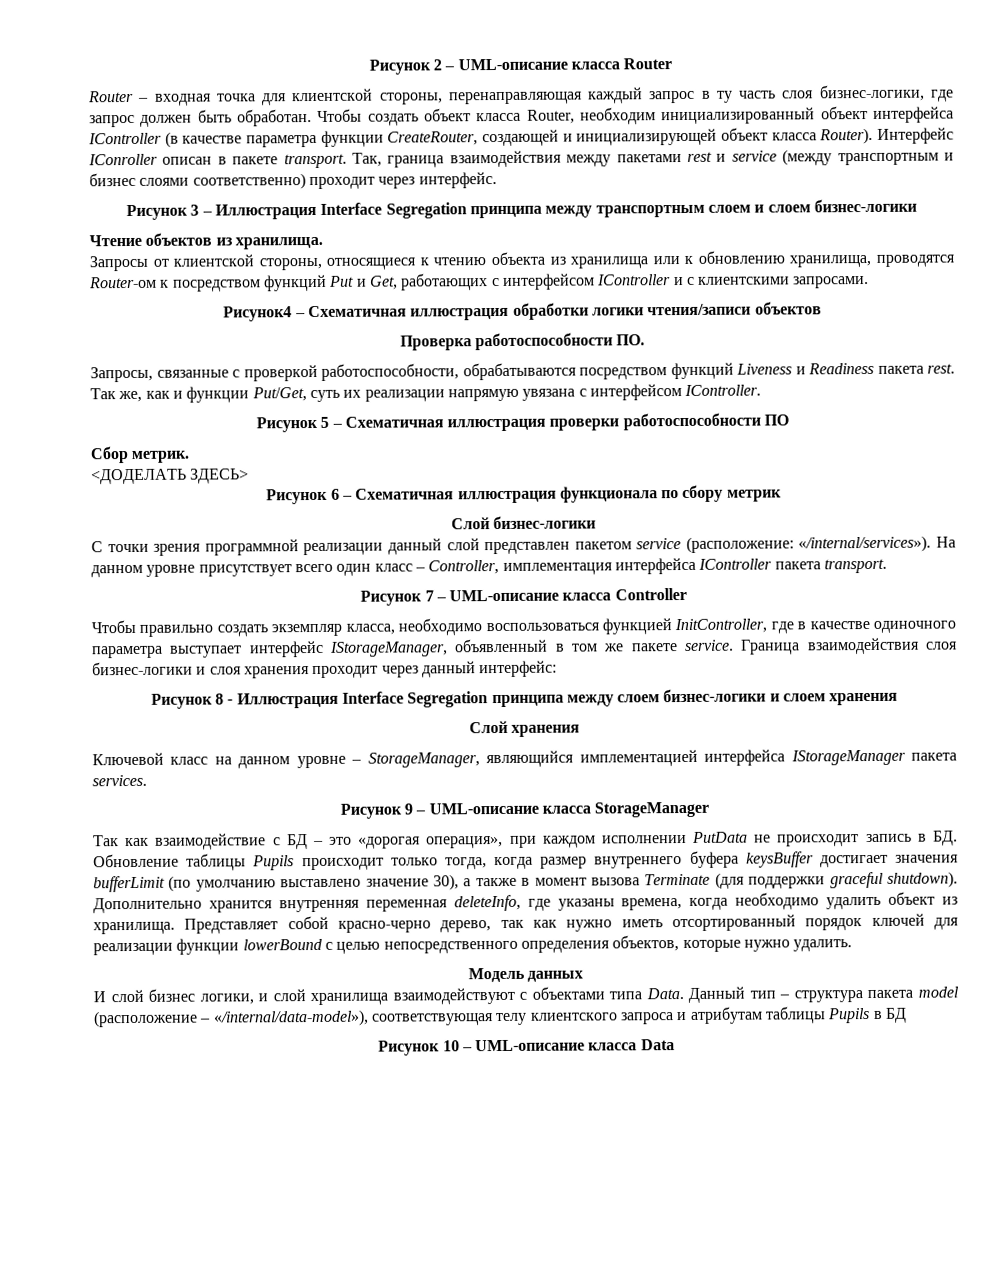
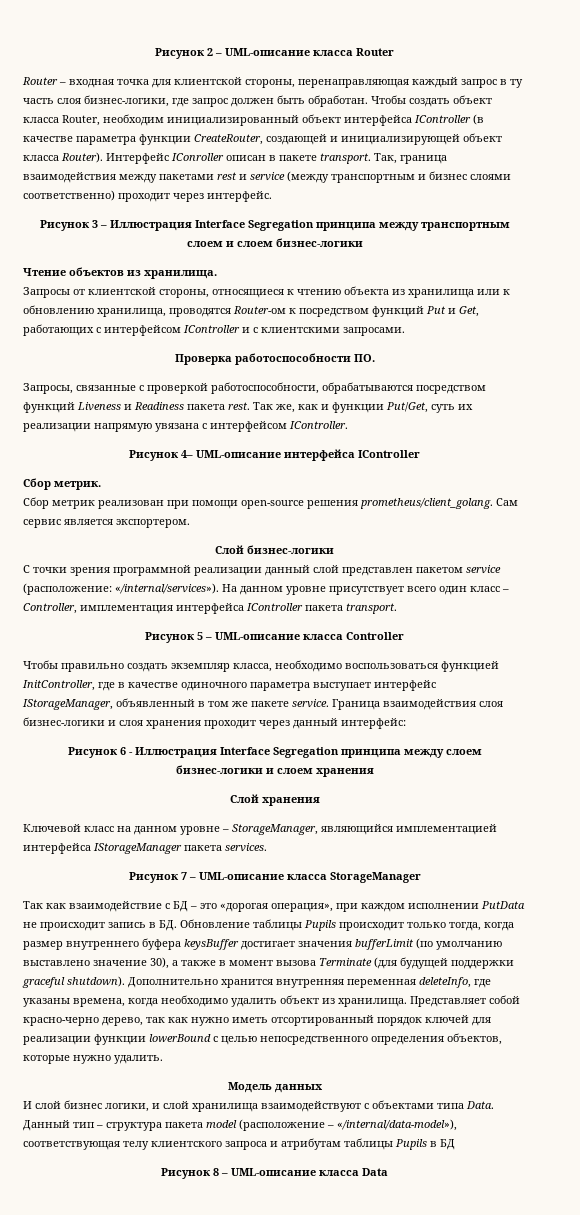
- Рисунок4 – Схематичная иллюстрация обработки логики чтения/записи объектов
- Рисунок 5 – Схематичная иллюстрация проверки работоспособности ПО
+ Рисунок 4– UML-описание интерфейса IController
  Сбор метрик.
- <ДОДЕЛАТЬ ЗДЕСЬ>
- Рисунок 6 – Схематичная иллюстрация функционала по сбору метрик
+ Сбор метрик реализован при помощи open-source решения prometheus/client_golang. Сам сервис является экспортером.
- Рисунок 7 – UML-описание класса Controller
+ Рисунок 5 – UML-описание класса Controller
- Рисунок 8 - Иллюстрация Interface Segregation принципа между слоем бизнес-логики и слоем хранения
+ Рисунок 6 - Иллюстрация Interface Segregation принципа между слоем бизнес-логики и слоем хранения
- Рисунок 9 – UML-описание класса StorageManager
+ Рисунок 7 – UML-описание класса StorageManager
- Так как взаимодействие с БД – это «дорогая операция», при каждом исполнении PutData не происходит запись в БД. Обновление таблицы Pupils происходит только тогда, когда размер внутреннего буфера keysBuffer достигает значения bufferLimit (по умолчанию выставлено значение 30), а также в момент вызова Terminate (для поддержки graceful shutdown).
+ Так как взаимодействие с БД – это «дорогая операция», при каждом исполнении PutData не происходит запись в БД. Обновление таблицы Pupils происходит только тогда, когда размер внутреннего буфера keysBuffer достигает значения bufferLimit (по умолчанию выставлено значение 30), а также в момент вызова Terminate (для будущей поддержки graceful shutdown).
- Рисунок 10 – UML-описание класса Data
+ Рисунок 8 – UML-описание класса Data

